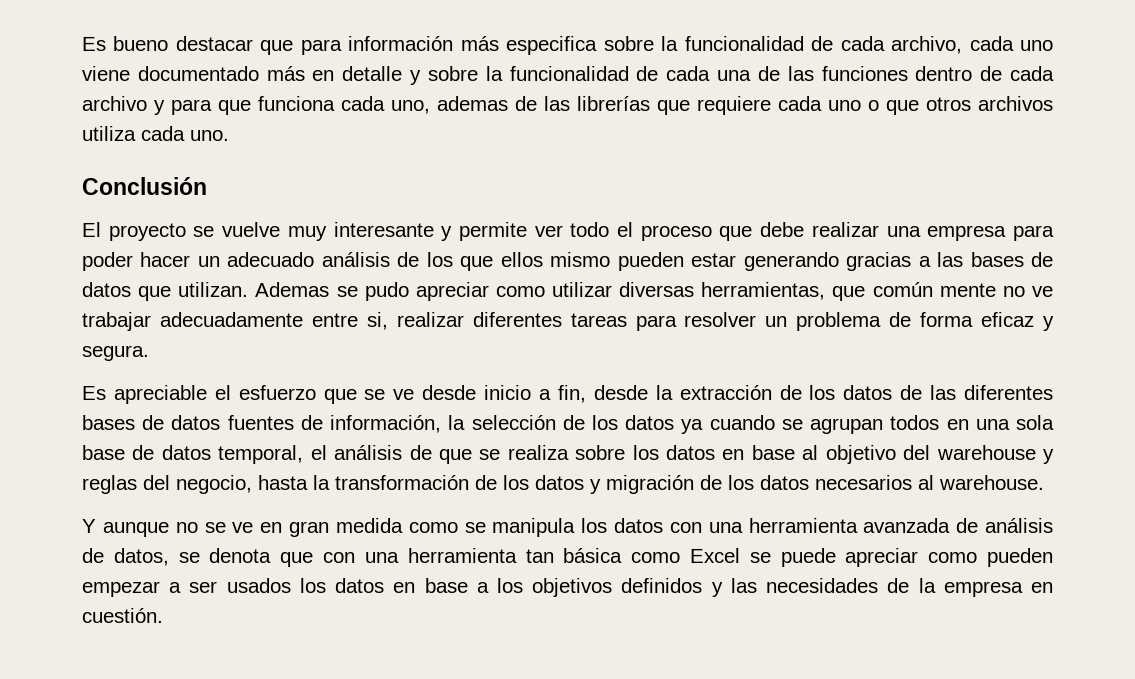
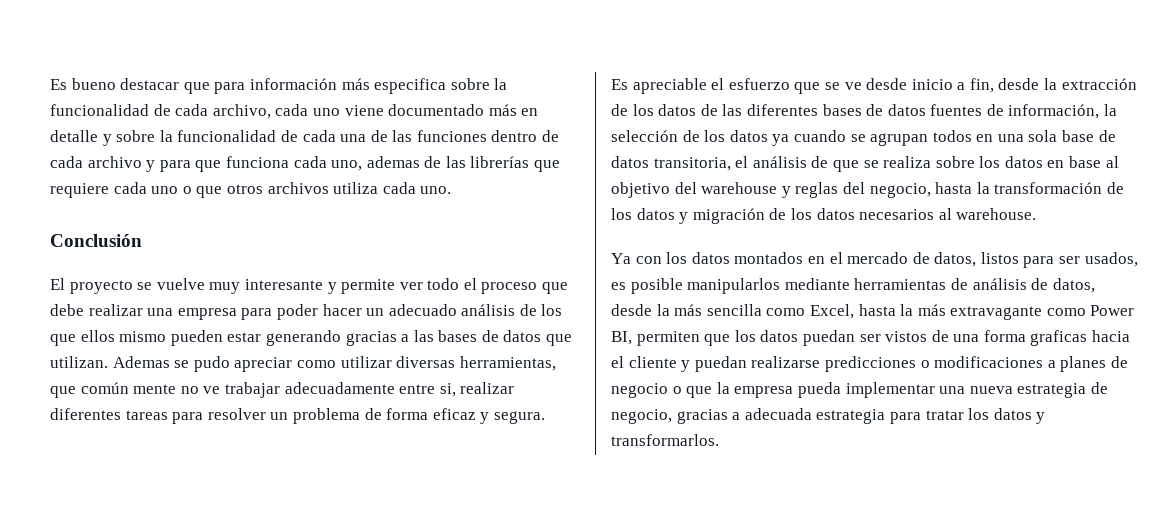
- Es apreciable el esfuerzo que se ve desde inicio a fin, desde la extracción de los datos de las diferentes bases de datos fuentes de información, la selección de los datos ya cuando se agrupan todos en una sola base de datos temporal, el análisis de que se realiza sobre los datos en base al objetivo del warehouse y reglas del negocio, hasta la transformación de los datos y migración de los datos necesarios al warehouse.
+ Es apreciable el esfuerzo que se ve desde inicio a fin, desde la extracción de los datos de las diferentes bases de datos fuentes de información, la selección de los datos ya cuando se agrupan todos en una sola base de datos transitoria, el análisis de que se realiza sobre los datos en base al objetivo del warehouse y reglas del negocio, hasta la transformación de los datos y migración de los datos necesarios al warehouse.
- Y aunque no se ve en gran medida como se manipula los datos con una herramienta avanzada de análisis de datos, se denota que con una herramienta tan básica como Excel se puede apreciar como pueden empezar a ser usados los datos en base a los objetivos definidos y las necesidades de la empresa en cuestión.
+ Ya con los datos montados en el mercado de datos, listos para ser usados, es posible manipularlos mediante herramientas de análisis de datos, desde la más sencilla como Excel, hasta la más extravagante como Power BI, permiten que los datos puedan ser vistos de una forma graficas hacia el cliente y puedan realizarse predicciones o modificaciones a planes de negocio o que la empresa pueda implementar una nueva estrategia de negocio, gracias a adecuada estrategia para tratar los datos y transformarlos.

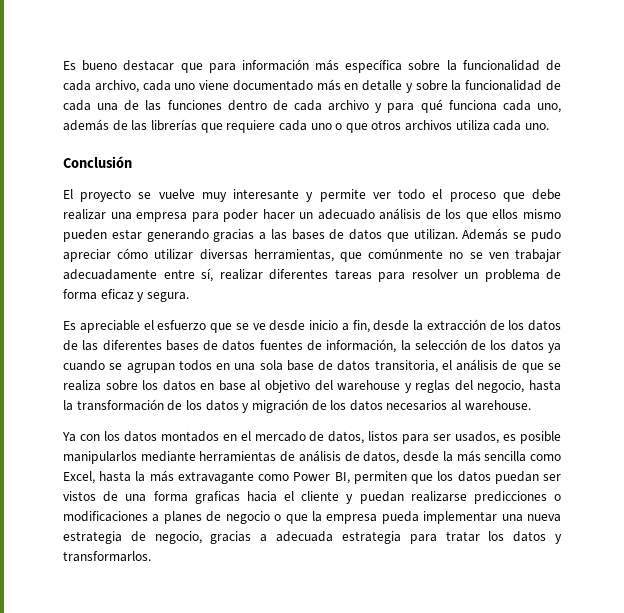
- Es bueno destacar que para información más especifica sobre la funcionalidad de cada archivo, cada uno viene documentado más en detalle y sobre la funcionalidad de cada una de las funciones dentro de cada archivo y para que funciona cada uno, ademas de las librerías que requiere cada uno o que otros archivos utiliza cada uno.
+ Es bueno destacar que para información más específica sobre la funcionalidad de cada archivo, cada uno viene documentado más en detalle y sobre la funcionalidad de cada una de las funciones dentro de cada archivo y para qué funciona cada uno, además de las librerías que requiere cada uno o que otros archivos utiliza cada uno.
- Ademas se pudo apreciar como utilizar diversas herramientas, que común mente no ve trabajar adecuadamente entre si, realizar diferentes tareas para resolver un problema de forma eficaz y segura.
+ Además se pudo apreciar cómo utilizar diversas herramientas, que comúnmente no se ven trabajar adecuadamente entre sí, realizar diferentes tareas para resolver un problema de forma eficaz y segura.

